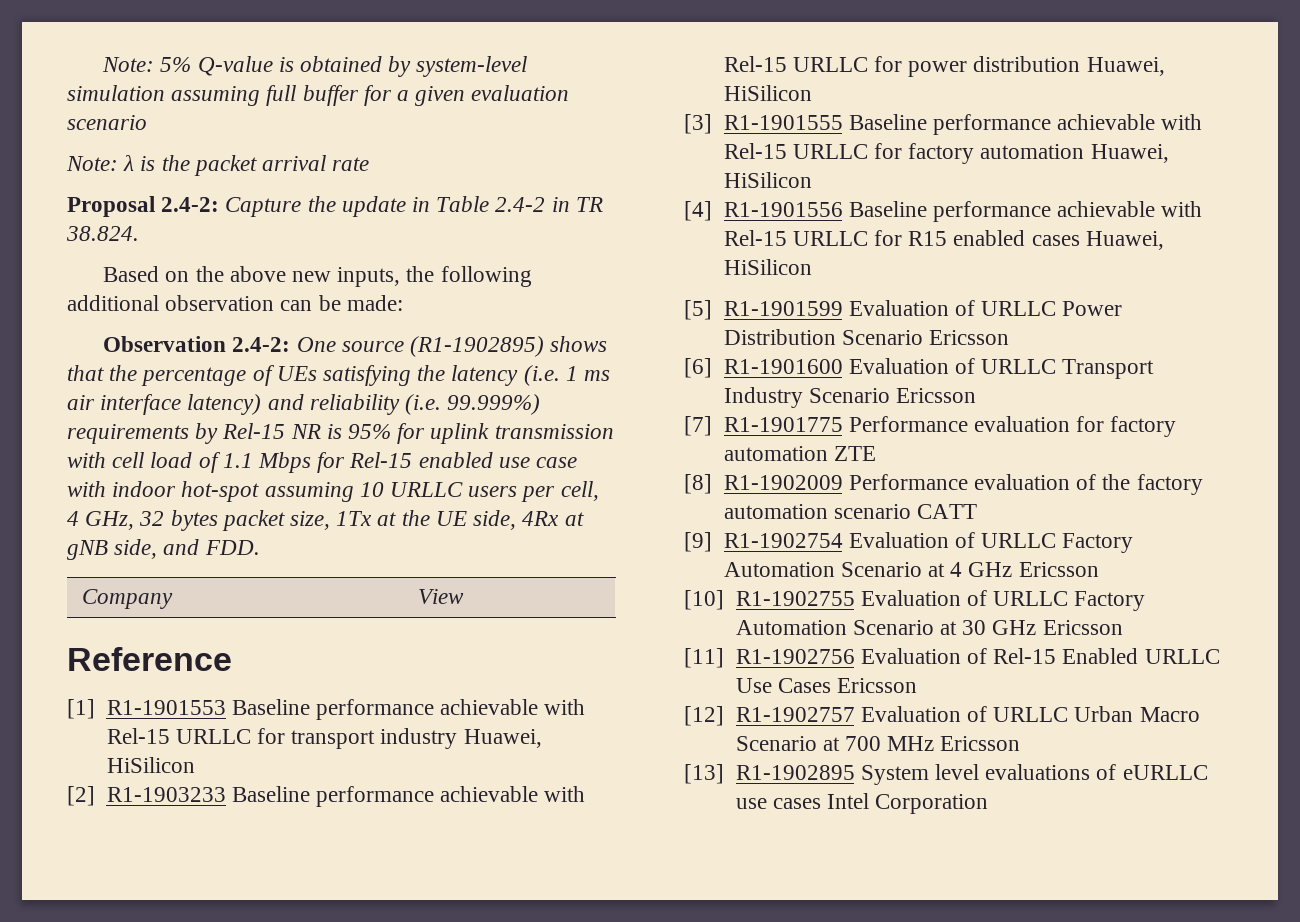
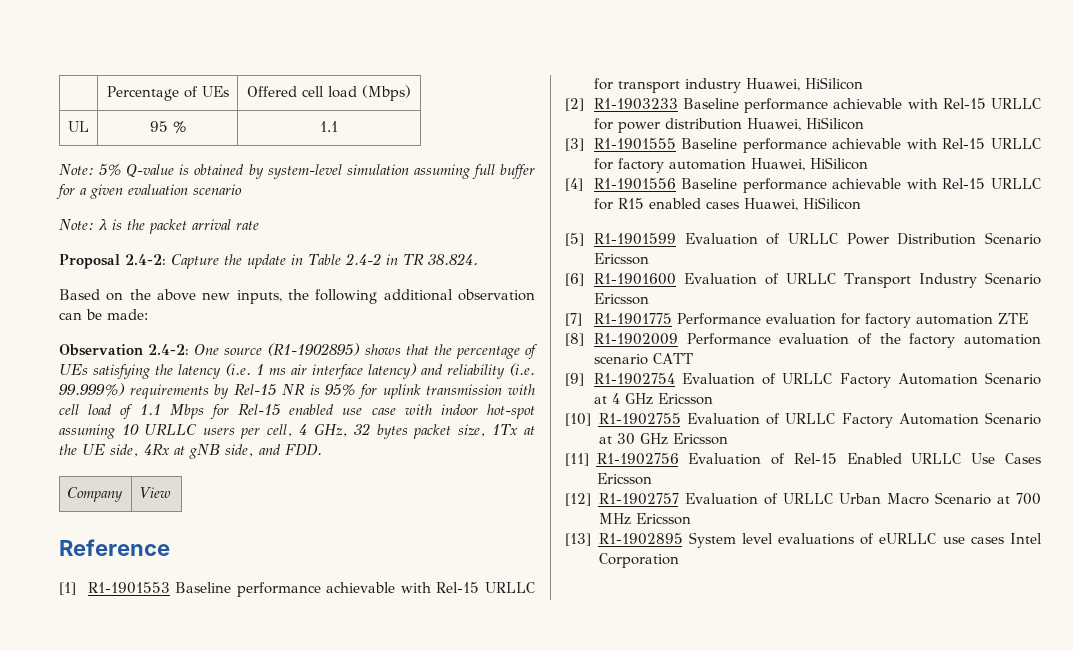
+ | Percentage of UEs | Offered cell load (Mbps)
+ UL | 95 % | 1.1

